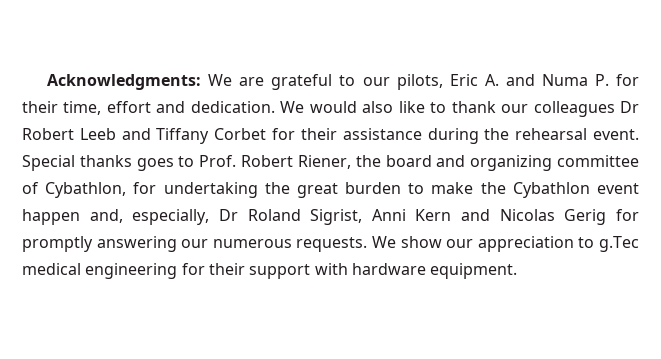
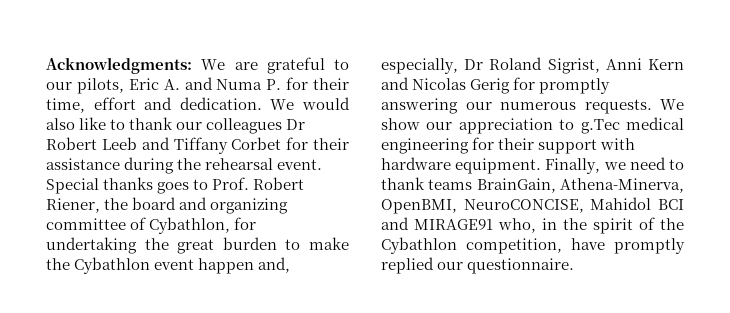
+ Finally, we need to thank teams BrainGain, Athena-Minerva, OpenBMI, NeuroCONCISE, Mahidol BCI and MIRAGE91 who, in the spirit of the Cybathlon competition, have promptly replied our questionnaire.

